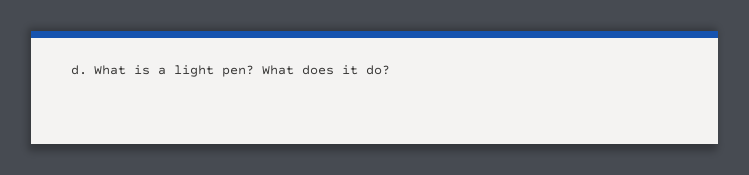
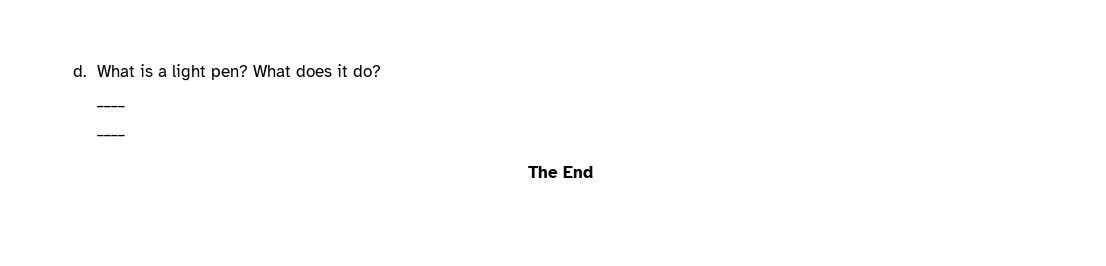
  What does it do?
+ ____
+ ____
+ The End

